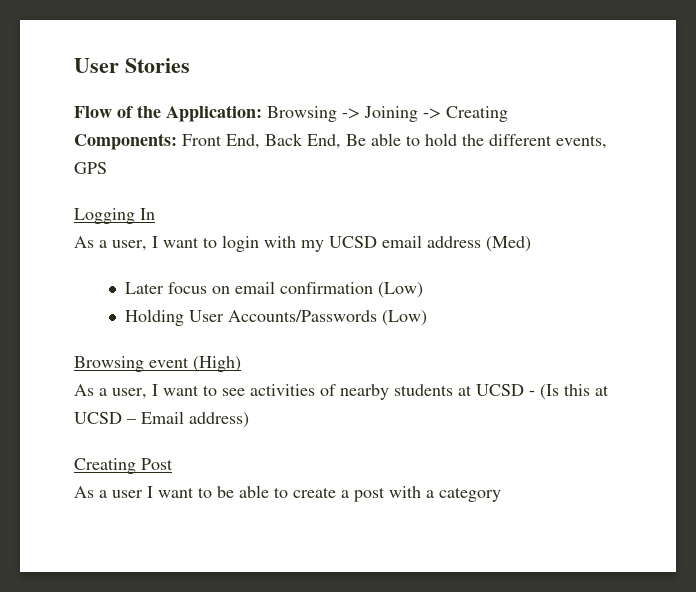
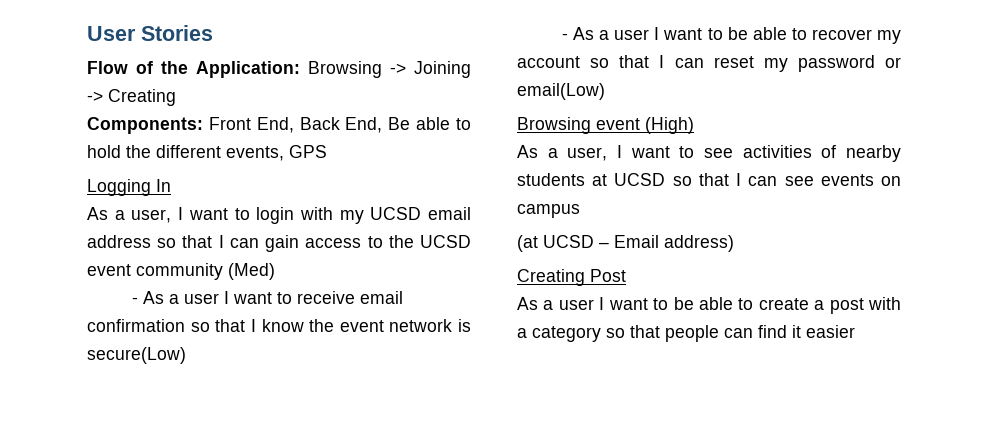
- As a user, I want to login with my UCSD email address (Med)
- Later focus on email confirmation (Low)
- Holding User Accounts/Passwords (Low)
+ As a user, I want to login with my UCSD email address so that I can gain access to the UCSD event community (Med)
+ - As a user I want to receive email confirmation so that I know the event network is secure(Low)
+ - As a user I want to be able to recover my account so that I can reset my password or email(Low)
- As a user, I want to see activities of nearby students at UCSD - (Is this at UCSD – Email address)
+ As a user, I want to see activities of nearby students at UCSD so that I can see events on campus
+ (at UCSD – Email address)
- As a user I want to be able to create a post with a category
+ As a user I want to be able to create a post with a category so that people can find it easier

